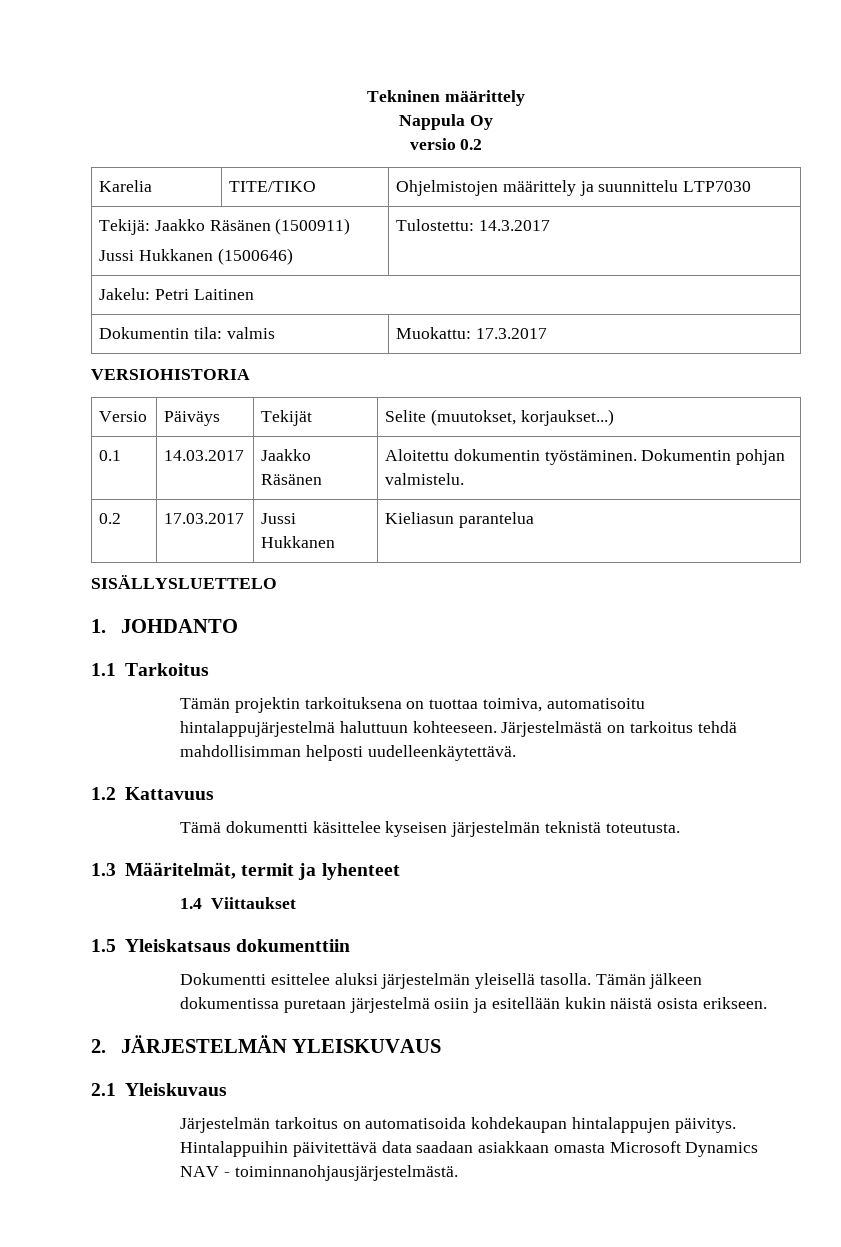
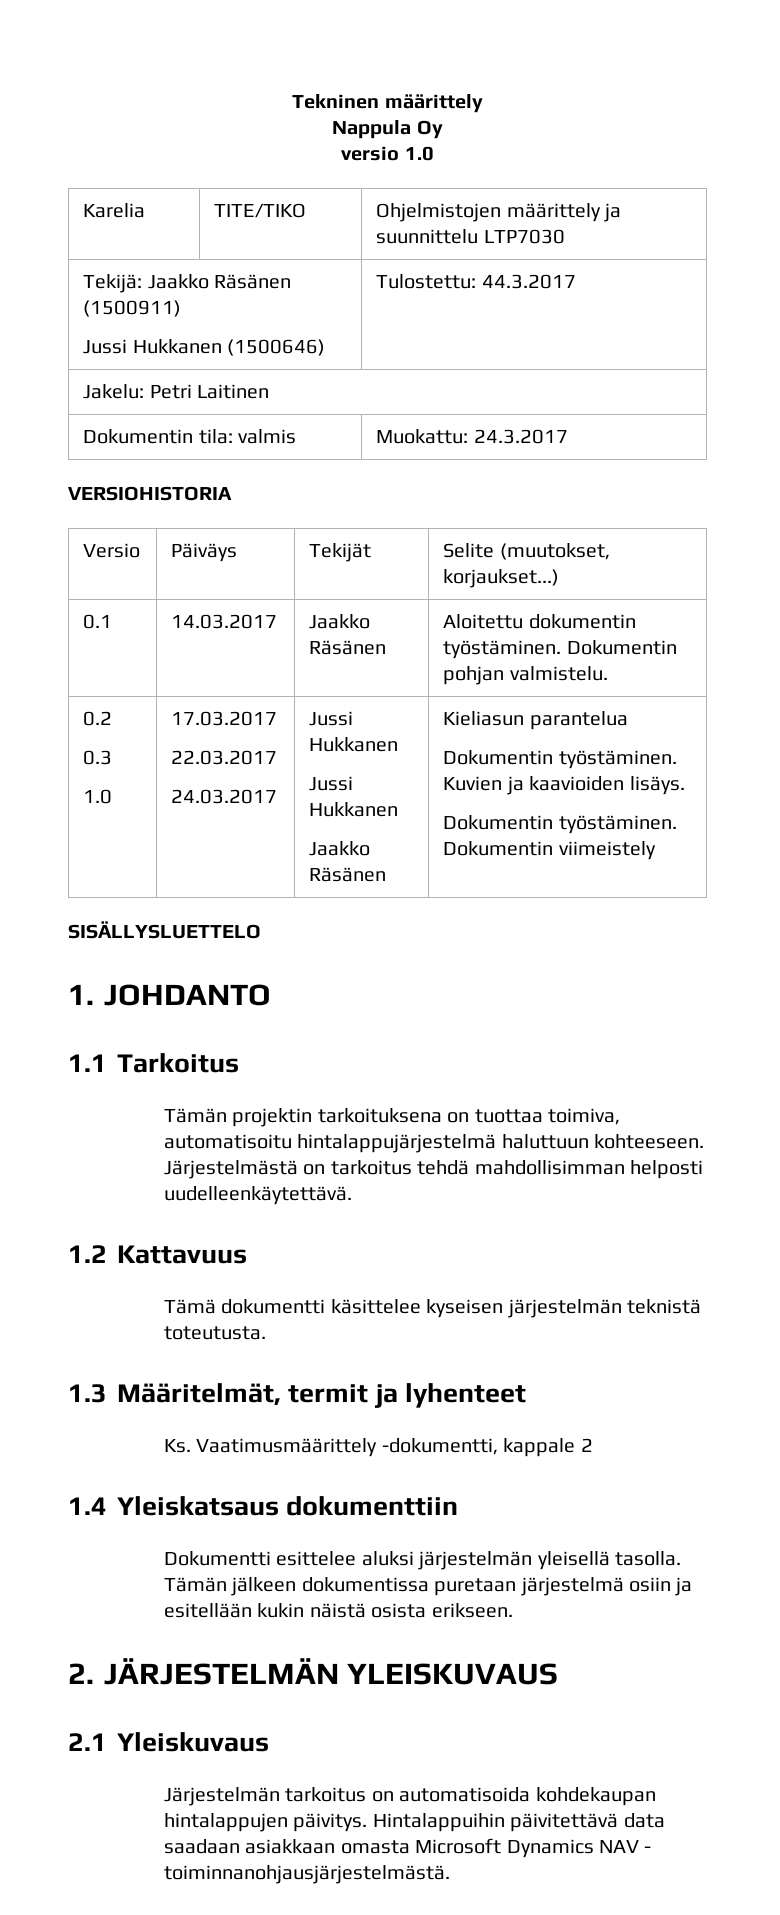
- versio 0.2
+ versio 1.0
  Tekijä: Jaakko Räsänen (1500911)
- Jussi Hukkanen (1500646) | Tulostettu: 14.3.2017
+ Jussi Hukkanen (1500646) | Tulostettu: 44.3.2017
- Dokumentin tila: valmis | Muokattu: 17.3.2017
+ Dokumentin tila: valmis | Muokattu: 24.3.2017
- 0.2 | 17.03.2017 | Jussi Hukkanen | Kieliasun parantelua
+ 0.2
+ 0.3
+ 1.0 | 17.03.2017
+ 22.03.2017
+ 24.03.2017 | Jussi Hukkanen
+ Jussi Hukkanen
+ Jaakko Räsänen | Kieliasun parantelua
+ Dokumentin työstäminen. Kuvien ja kaavioiden lisäys.
+ Dokumentin työstäminen. Dokumentin viimeistely
- 1.4 Viittaukset
- 1.5 Yleiskatsaus dokumenttiin
+ Ks. Vaatimusmäärittely -dokumentti, kappale 2
+ 1.4 Yleiskatsaus dokumenttiin

